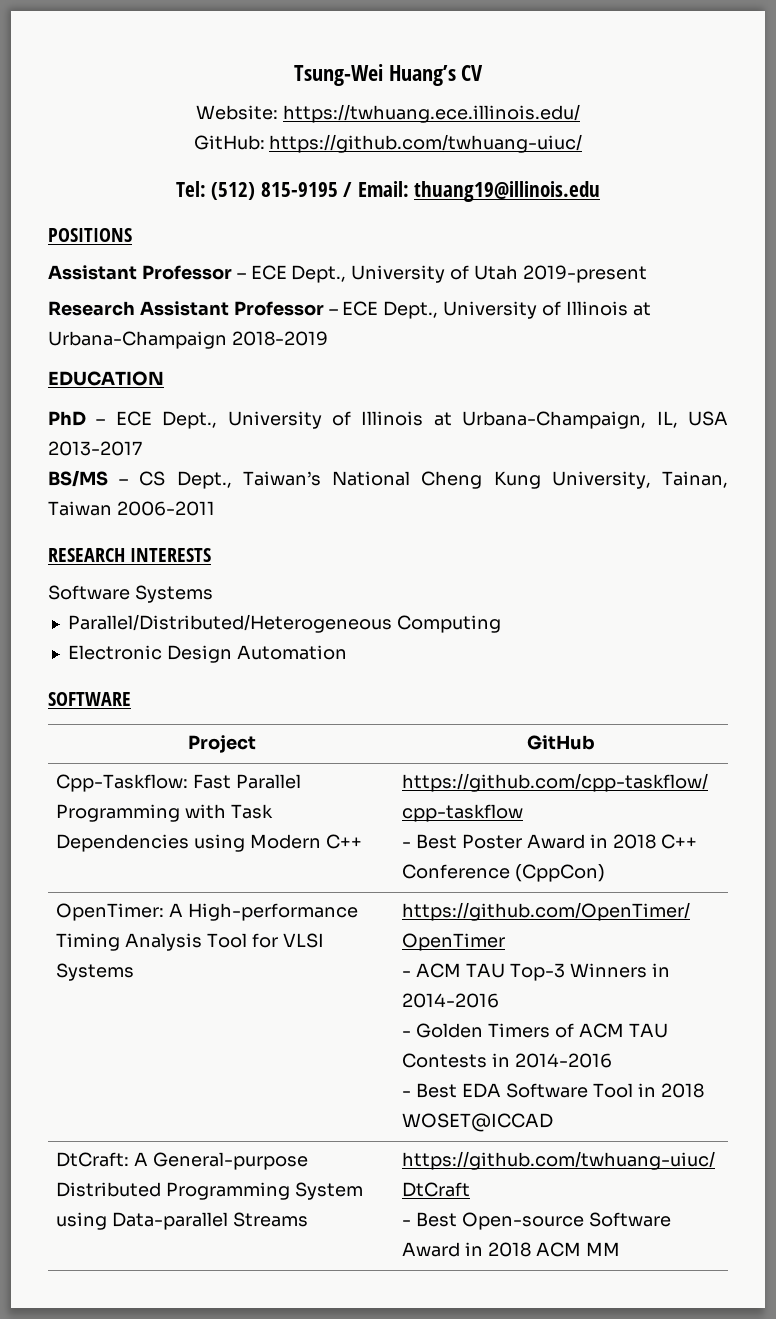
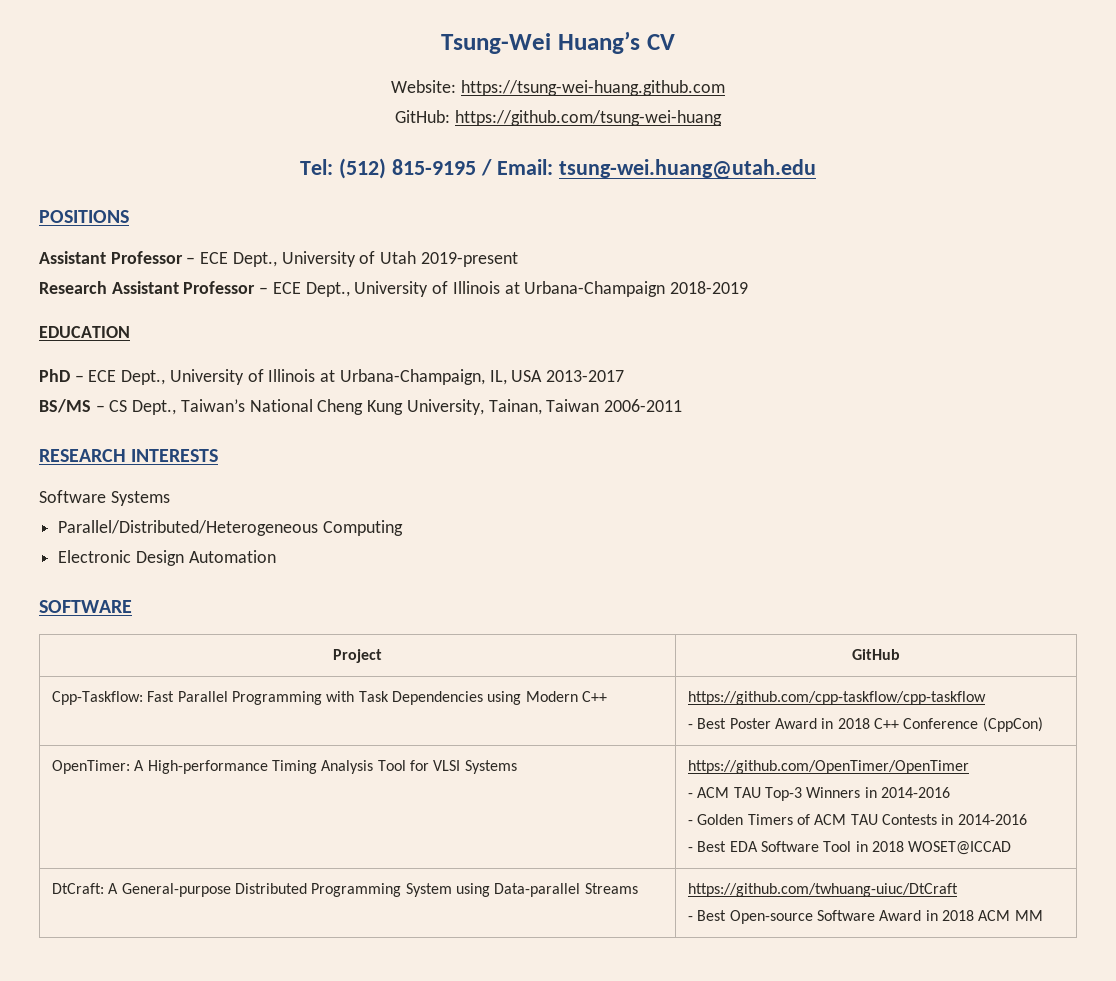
- Website: https://twhuang.ece.illinois.edu/
+ Website: https://tsung-wei-huang.github.com
- GitHub: https://github.com/twhuang-uiuc/
+ GitHub: https://github.com/tsung-wei-huang
- Tel: (512) 815-9195 / Email: thuang19@illinois.edu
+ Tel: (512) 815-9195 / Email: tsung-wei.huang@utah.edu

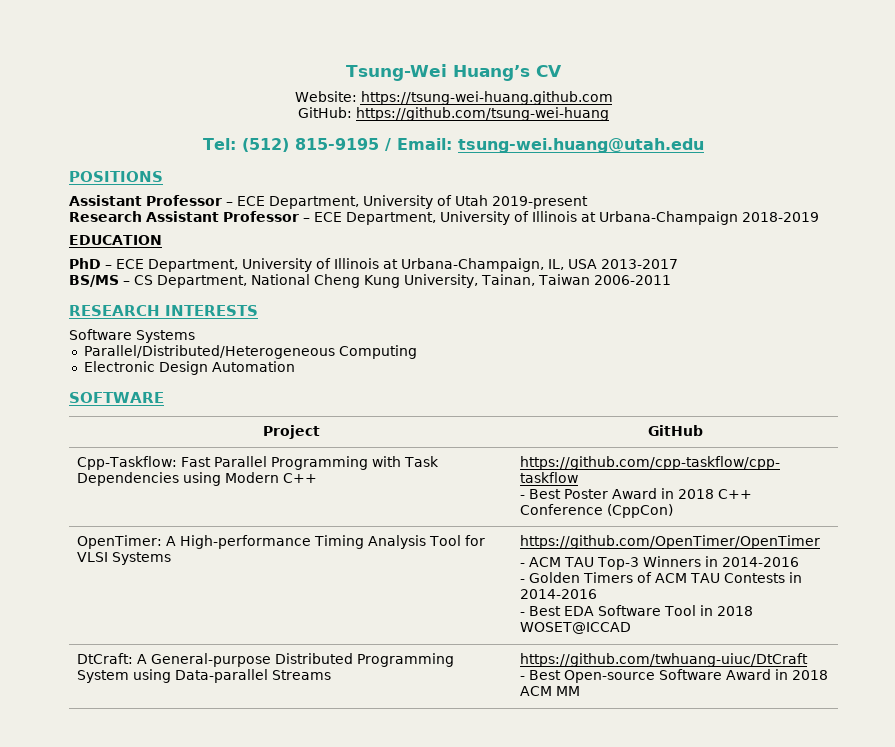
- Assistant Professor – ECE Dept., University of Utah 2019-present
+ Assistant Professor – ECE Department, University of Utah 2019-present
- Research Assistant Professor – ECE Dept., University of Illinois at Urbana-Champaign 2018-2019
+ Research Assistant Professor – ECE Department, University of Illinois at Urbana-Champaign 2018-2019
- PhD – ECE Dept., University of Illinois at Urbana-Champaign, IL, USA 2013-2017
+ PhD – ECE Department, University of Illinois at Urbana-Champaign, IL, USA 2013-2017
- BS/MS – CS Dept., Taiwan’s National Cheng Kung University, Tainan, Taiwan 2006-2011
+ BS/MS – CS Department, National Cheng Kung University, Tainan, Taiwan 2006-2011

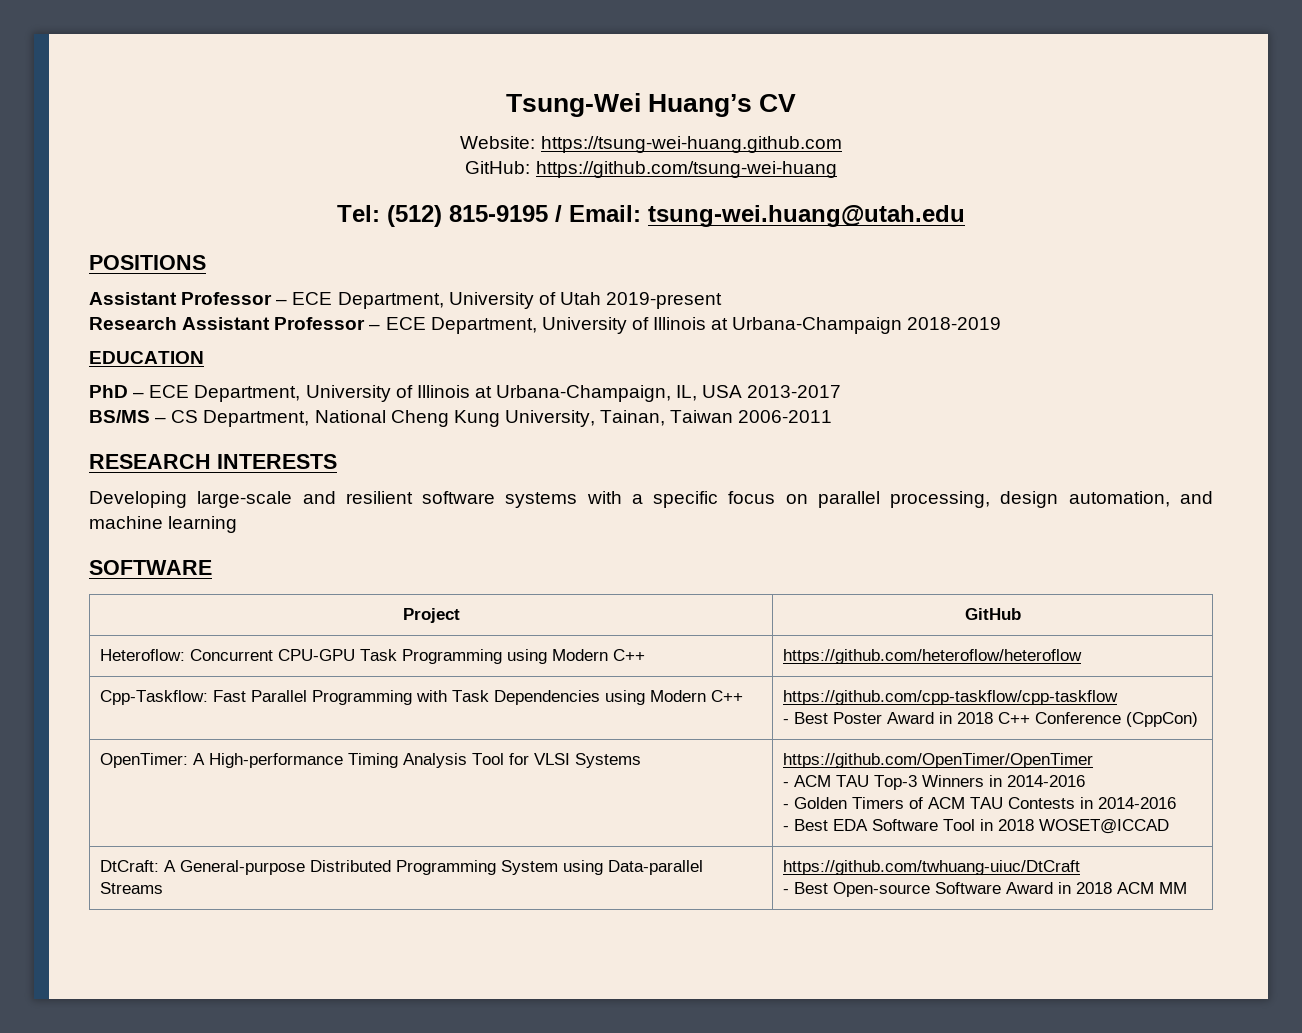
- Software Systems
- Parallel/Distributed/Heterogeneous Computing
- Electronic Design Automation
+ Developing large-scale and resilient software systems with a specific focus on parallel processing, design automation, and machine learning
  SOFTWARE
  Project | GitHub
+ Heteroflow: Concurrent CPU-GPU Task Programming using Modern C++ | https://github.com/heteroflow/heteroflow

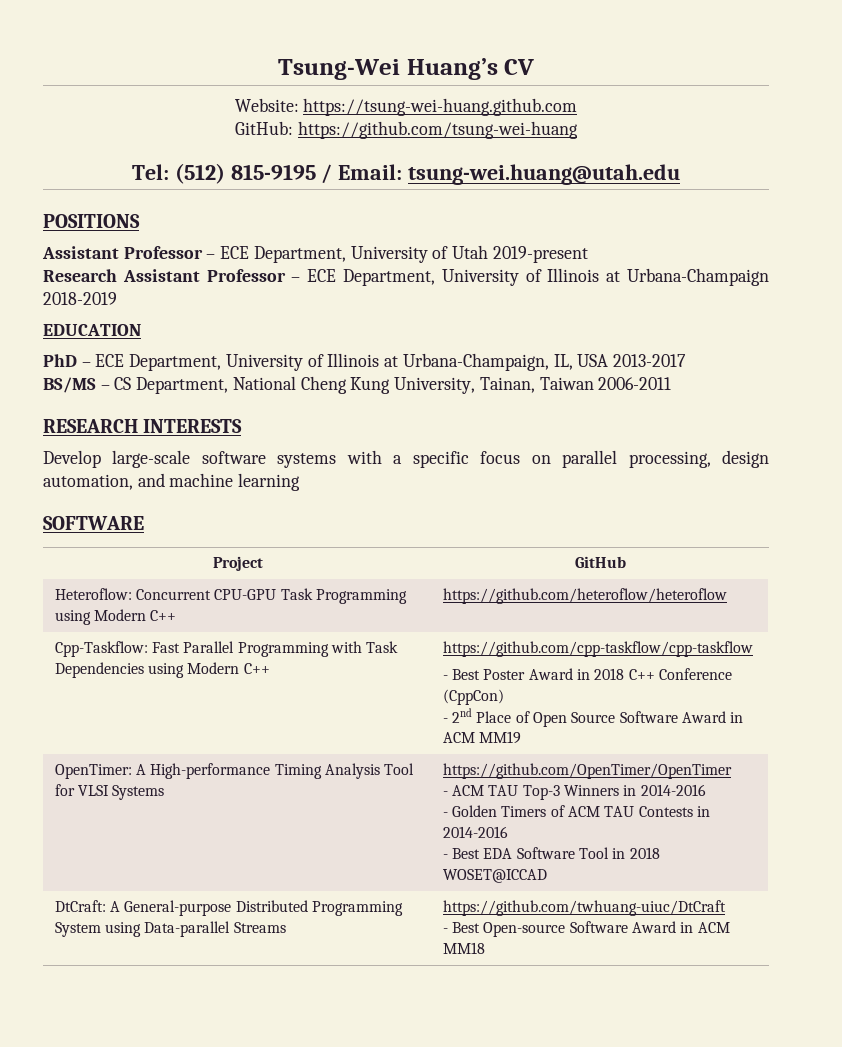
- Developing large-scale and resilient software systems with a specific focus on parallel processing, design automation, and machine learning
+ Develop large-scale software systems with a specific focus on parallel processing, design automation, and machine learning
  Cpp-Taskflow: Fast Parallel Programming with Task Dependencies using Modern C++ | https://github.com/cpp-taskflow/cpp-taskflow
  - Best Poster Award in 2018 C++ Conference (CppCon)
+ - 2nd Place of Open Source Software Award in ACM MM19
  DtCraft: A General-purpose Distributed Programming System using Data-parallel Streams | https://github.com/twhuang-uiuc/DtCraft
- - Best Open-source Software Award in 2018 ACM MM
+ - Best Open-source Software Award in ACM MM18

